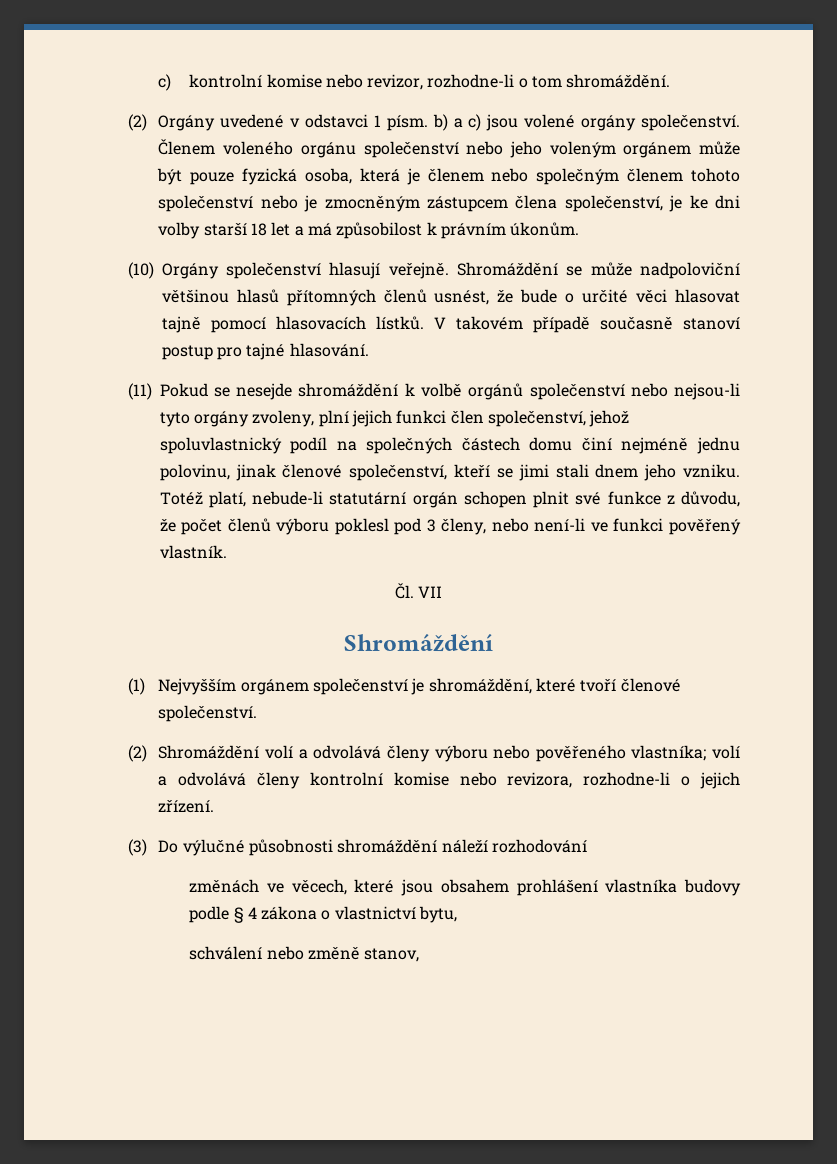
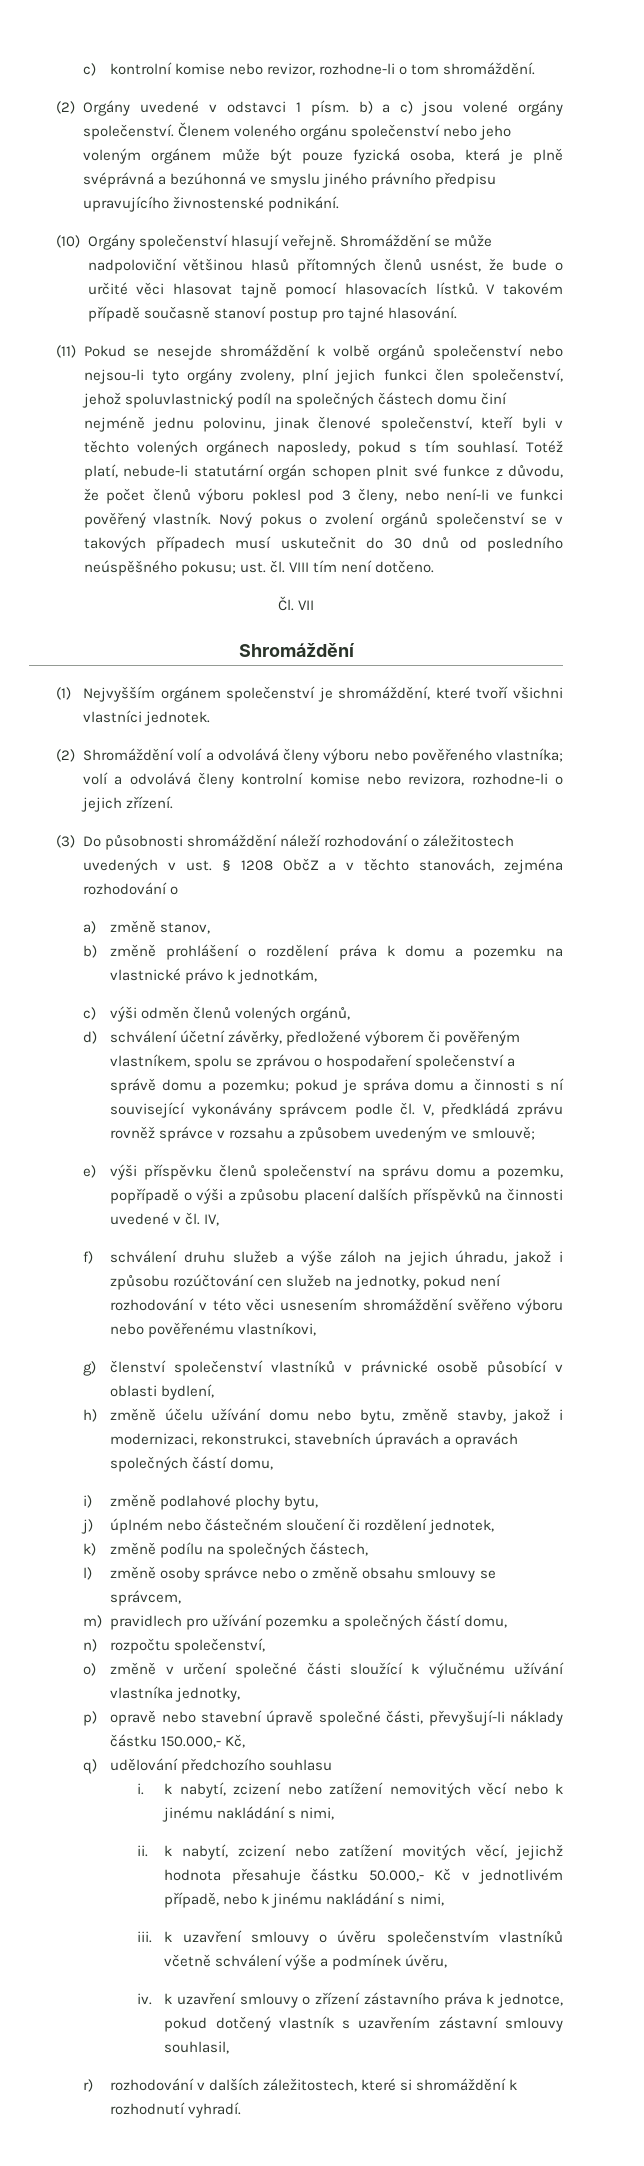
- Členem voleného orgánu společenství nebo jeho voleným orgánem může být pouze fyzická osoba, která je členem nebo společným členem tohoto společenství nebo je zmocněným zástupcem člena společenství, je ke dni volby starší 18 let a má způsobilost k právním úkonům.
+ Členem voleného orgánu společenství nebo jeho voleným orgánem může být pouze fyzická osoba, která je plně svéprávná a bezúhonná ve smyslu jiného právního předpisu upravujícího živnostenské podnikání.
- (11) Pokud se nesejde shromáždění k volbě orgánů společenství nebo nejsou-li tyto orgány zvoleny, plní jejich funkci člen společenství, jehož spoluvlastnický podíl na společných částech domu činí nejméně jednu polovinu, jinak členové společenství, kteří se jimi stali dnem jeho vzniku.
+ (11) Pokud se nesejde shromáždění k volbě orgánů společenství nebo nejsou-li tyto orgány zvoleny, plní jejich funkci člen společenství, jehož spoluvlastnický podíl na společných částech domu činí nejméně jednu polovinu, jinak členové společenství, kteří byli v těchto volených orgánech naposledy, pokud s tím souhlasí.
+ Nový pokus o zvolení orgánů společenství se v takových případech musí uskutečnit do 30 dnů od posledního neúspěšného pokusu; ust. čl. VIII tím není dotčeno.
- (1) Nejvyšším orgánem společenství je shromáždění, které tvoří členové společenství.
+ (1) Nejvyšším orgánem společenství je shromáždění, které tvoří všichni vlastníci jednotek.
- (3) Do výlučné působnosti shromáždění náleží rozhodování
- změnách ve věcech, které jsou obsahem prohlášení vlastníka budovy podle § 4 zákona o vlastnictví bytu,
- schválení nebo změně stanov,
+ (3) Do působnosti shromáždění náleží rozhodování o záležitostech uvedených v ust. § 1208 ObčZ a v těchto stanovách, zejména rozhodování o
+ a) změně stanov,
+ b) změně prohlášení o rozdělení práva k domu a pozemku na vlastnické právo k jednotkám,
+ c) výši odměn členů volených orgánů,
+ d) schválení účetní závěrky, předložené výborem či pověřeným vlastníkem, spolu se zprávou o hospodaření společenství a správě domu a pozemku; pokud je správa domu a činnosti s ní související vykonávány správcem podle čl. V, předkládá zprávu rovněž správce v rozsahu a způsobem uvedeným ve smlouvě;
+ e) výši příspěvku členů společenství na správu domu a pozemku, popřípadě o výši a způsobu placení dalších příspěvků na činnosti uvedené v čl. IV,
+ f) schválení druhu služeb a výše záloh na jejich úhradu, jakož i způsobu rozúčtování cen služeb na jednotky, pokud není rozhodování v této věci usnesením shromáždění svěřeno výboru nebo pověřenému vlastníkovi,
+ g) členství společenství vlastníků v právnické osobě působící v oblasti bydlení,
+ h) změně účelu užívání domu nebo bytu, změně stavby, jakož i modernizaci, rekonstrukci, stavebních úpravách a opravách společných částí domu,
+ i) změně podlahové plochy bytu,
+ j) úplném nebo částečném sloučení či rozdělení jednotek,
+ k) změně podílu na společných částech,
+ l) změně osoby správce nebo o změně obsahu smlouvy se správcem,
+ m) pravidlech pro užívání pozemku a společných částí domu,
+ n) rozpočtu společenství,
+ o) změně v určení společné části sloužící k výlučnému užívání vlastníka jednotky,
+ p) opravě nebo stavební úpravě společné části, převyšují-li náklady částku 150.000,- Kč,
+ q) udělování předchozího souhlasu
+ i. k nabytí, zcizení nebo zatížení nemovitých věcí nebo k jinému nakládání s nimi,
+ ii. k nabytí, zcizení nebo zatížení movitých věcí, jejichž hodnota přesahuje částku 50.000,- Kč v jednotlivém případě, nebo k jinému nakládání s nimi,
+ iii. k uzavření smlouvy o úvěru společenstvím vlastníků včetně schválení výše a podmínek úvěru,
+ iv. k uzavření smlouvy o zřízení zástavního práva k jednotce, pokud dotčený vlastník s uzavřením zástavní smlouvy souhlasil,
+ r) rozhodování v dalších záležitostech, které si shromáždění k rozhodnutí vyhradí.

